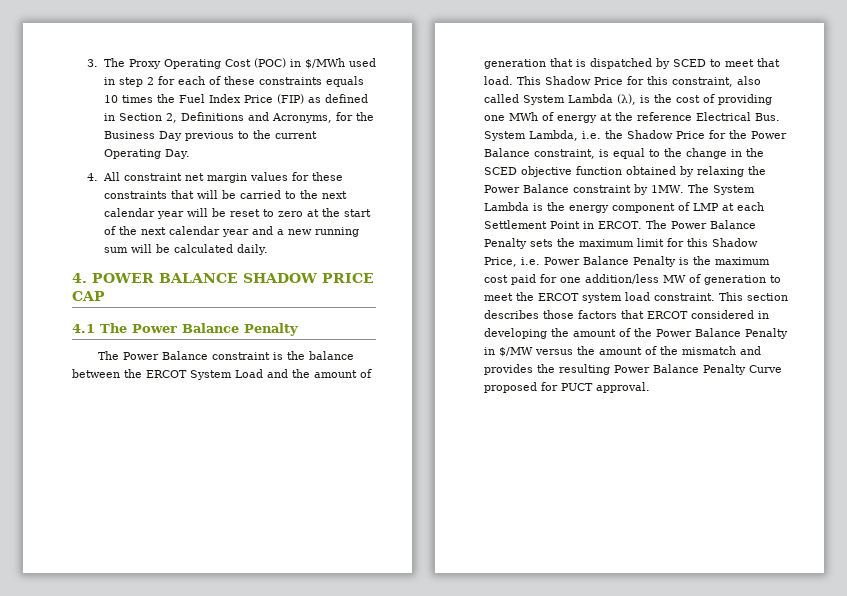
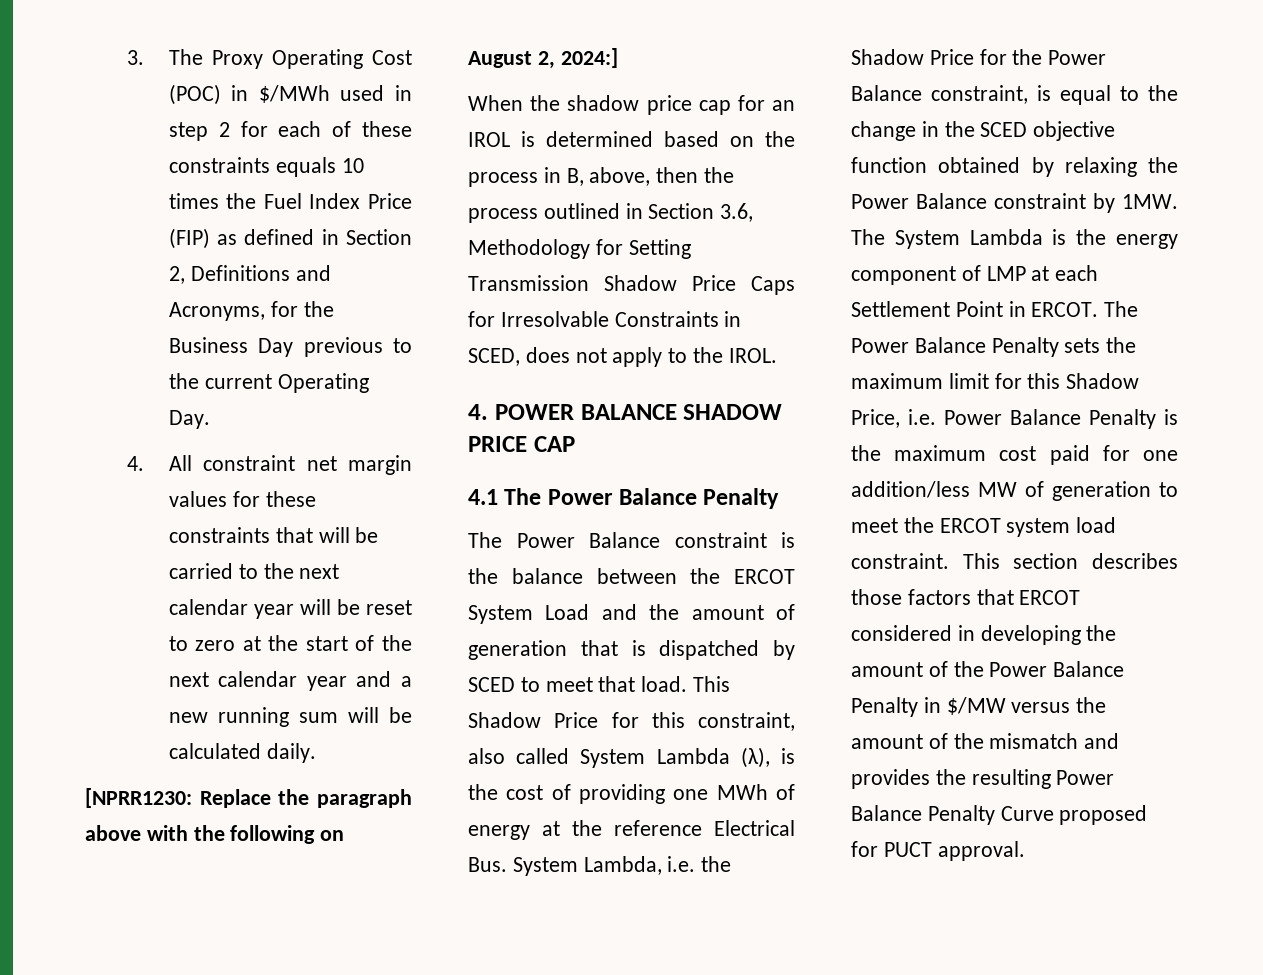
+ [NPRR1230: Replace the paragraph above with the following on August 2, 2024:]
+ When the shadow price cap for an IROL is determined based on the process in B, above, then the process outlined in Section 3.6, Methodology for Setting Transmission Shadow Price Caps for Irresolvable Constraints in SCED, does not apply to the IROL.

